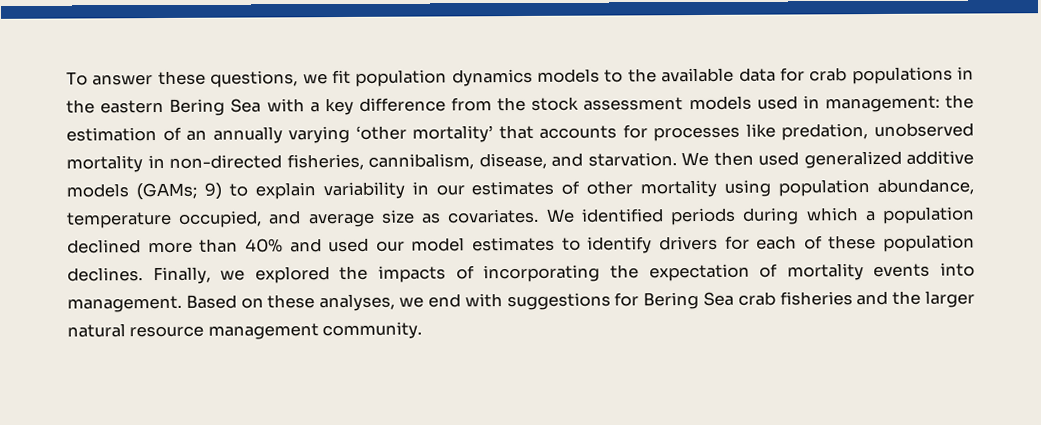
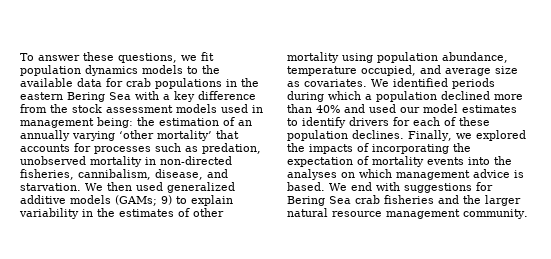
- To answer these questions, we fit population dynamics models to the available data for crab populations in the eastern Bering Sea with a key difference from the stock assessment models used in management: the estimation of an annually varying ‘other mortality’ that accounts for processes like predation, unobserved mortality in non-directed fisheries, cannibalism, disease, and starvation.
+ To answer these questions, we fit population dynamics models to the available data for crab populations in the eastern Bering Sea with a key difference from the stock assessment models used in management being: the estimation of an annually varying ‘other mortality’ that accounts for processes such as predation, unobserved mortality in non-directed fisheries, cannibalism, disease, and starvation.
- We then used generalized additive models (GAMs; 9) to explain variability in our estimates of other mortality using population abundance, temperature occupied, and average size as covariates.
+ We then used generalized additive models (GAMs; 9) to explain variability in the estimates of other mortality using population abundance, temperature occupied, and average size as covariates.
- Finally, we explored the impacts of incorporating the expectation of mortality events into management. Based on these analyses, we end with suggestions for Bering Sea crab fisheries and the larger natural resource management community.
+ Finally, we explored the impacts of incorporating the expectation of mortality events into the analyses on which management advice is based. We end with suggestions for Bering Sea crab fisheries and the larger natural resource management community.

